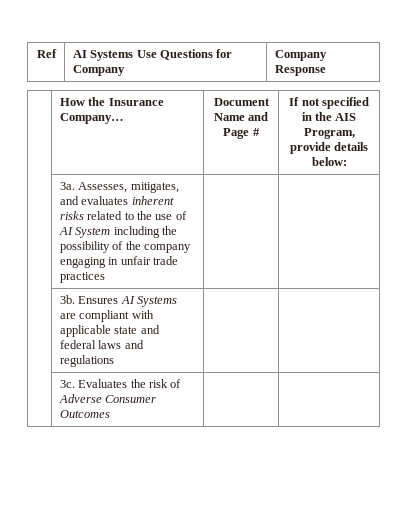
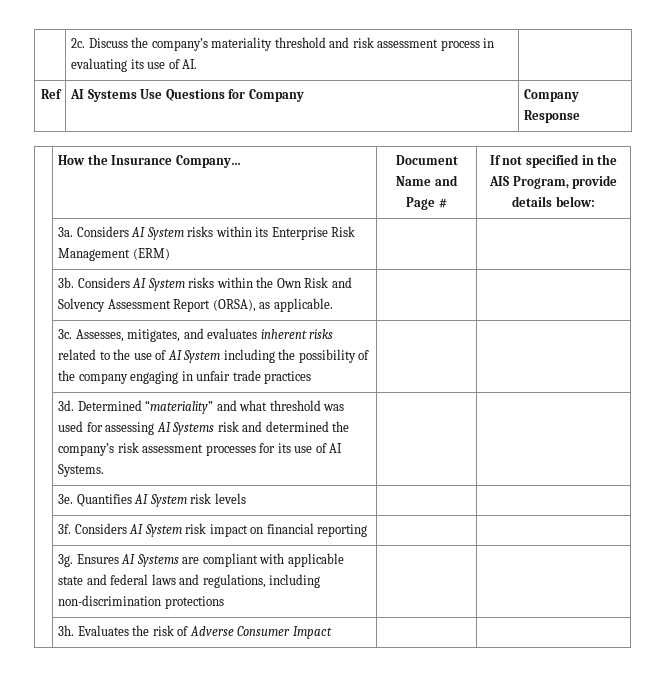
+ | 2c. Discuss the company’s materiality threshold and risk assessment process in evaluating its use of AI. |
- | 3a. Assesses, mitigates, and evaluates inherent risks related to the use of AI System including the possibility of the company engaging in unfair trade practices | |
+ | 3a. Considers AI System risks within its Enterprise Risk Management (ERM) | |
+ | 3b. Considers AI System risks within the Own Risk and Solvency Assessment Report (ORSA), as applicable. | |
+ | 3c. Assesses, mitigates, and evaluates inherent risks related to the use of AI System including the possibility of the company engaging in unfair trade practices | |
- | 3b. Ensures AI Systems are compliant with applicable state and federal laws and regulations | |
- | 3c. Evaluates the risk of Adverse Consumer Outcomes | |
+ | 3d. Determined “materiality” and what threshold was used for assessing AI Systems risk and determined the company’s risk assessment processes for its use of AI Systems. | |
+ | 3e. Quantifies AI System risk levels | |
+ | 3f. Considers AI System risk impact on financial reporting | |
+ | 3g. Ensures AI Systems are compliant with applicable state and federal laws and regulations, including non-discrimination protections | |
+ | 3h. Evaluates the risk of Adverse Consumer Impact | |

